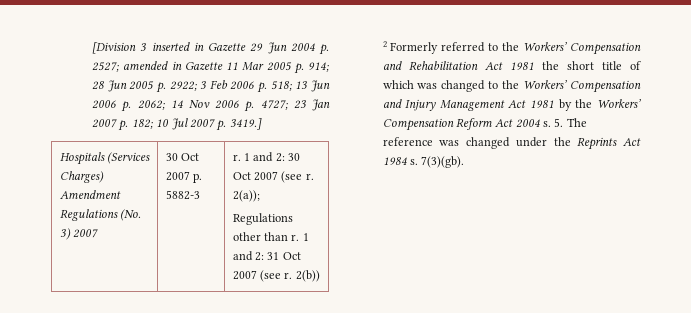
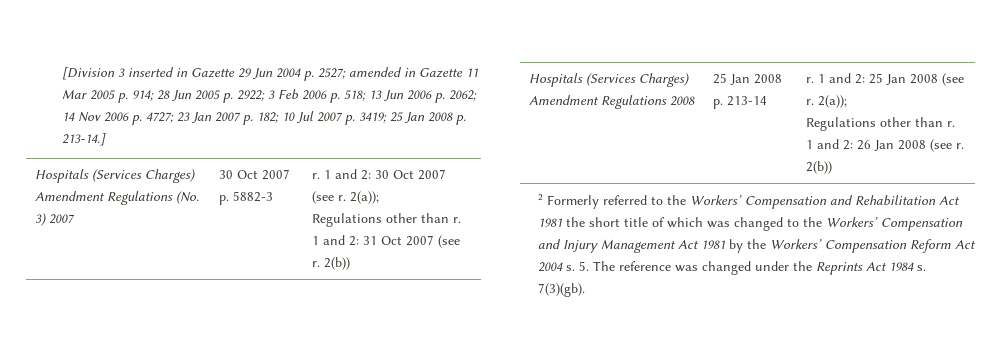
- [Division 3 inserted in Gazette 29 Jun 2004 p. 2527; amended in Gazette 11 Mar 2005 p. 914; 28 Jun 2005 p. 2922; 3 Feb 2006 p. 518; 13 Jun 2006 p. 2062; 14 Nov 2006 p. 4727; 23 Jan 2007 p. 182; 10 Jul 2007 p. 3419.]
+ [Division 3 inserted in Gazette 29 Jun 2004 p. 2527; amended in Gazette 11 Mar 2005 p. 914; 28 Jun 2005 p. 2922; 3 Feb 2006 p. 518; 13 Jun 2006 p. 2062; 14 Nov 2006 p. 4727; 23 Jan 2007 p. 182; 10 Jul 2007 p. 3419; 25 Jan 2008 p. 213-14.]
+ Hospitals (Services Charges) Amendment Regulations 2008 | 25 Jan 2008 p. 213-14 | r. 1 and 2: 25 Jan 2008 (see r. 2(a));
+ Regulations other than r. 1 and 2: 26 Jan 2008 (see r. 2(b))

